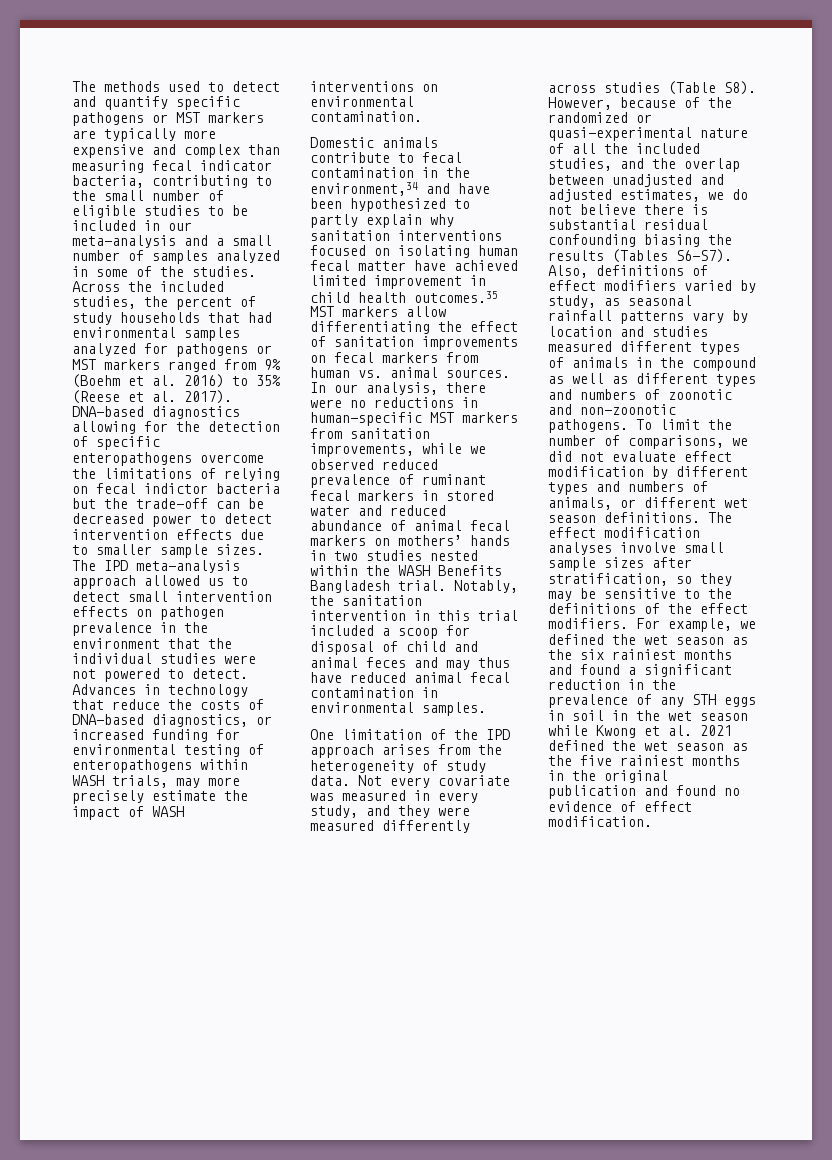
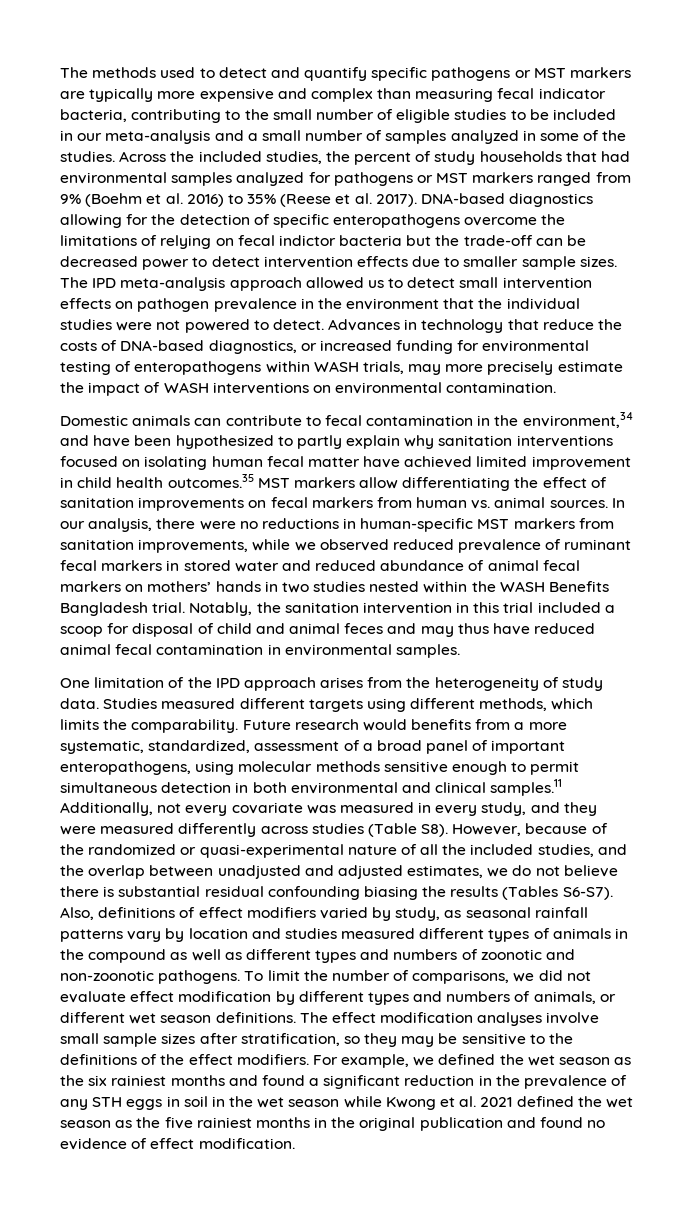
- Domestic animals contribute to fecal contamination in the environment,34 and have been hypothesized to partly explain why sanitation interventions focused on isolating human fecal matter have achieved limited improvement in child health outcomes.35 MST markers allow differentiating the effect of sanitation improvements on fecal markers from human vs. animal sources.
+ Domestic animals can contribute to fecal contamination in the environment,34 and have been hypothesized to partly explain why sanitation interventions focused on isolating human fecal matter have achieved limited improvement in child health outcomes.35 MST markers allow differentiating the effect of sanitation improvements on fecal markers from human vs. animal sources.
- Not every covariate was measured in every study, and they were measured differently across studies (Table S8). However, because of the randomized or quasi-experimental nature of all the included studies, and the overlap between unadjusted and adjusted estimates, we do not believe there is substantial residual confounding biasing the results (Tables S6-S7).
+ Studies measured different targets using different methods, which limits the comparability. Future research would benefits from a more systematic, standardized, assessment of a broad panel of important enteropathogens, using molecular methods sensitive enough to permit simultaneous detection in both environmental and clinical samples.11 Additionally, not every covariate was measured in every study, and they were measured differently across studies (Table S8). However, because of the randomized or quasi-experimental nature of all the included studies, and the overlap between unadjusted and adjusted estimates, we do not believe there is substantial residual confounding biasing the results (Tables S6-S7).

